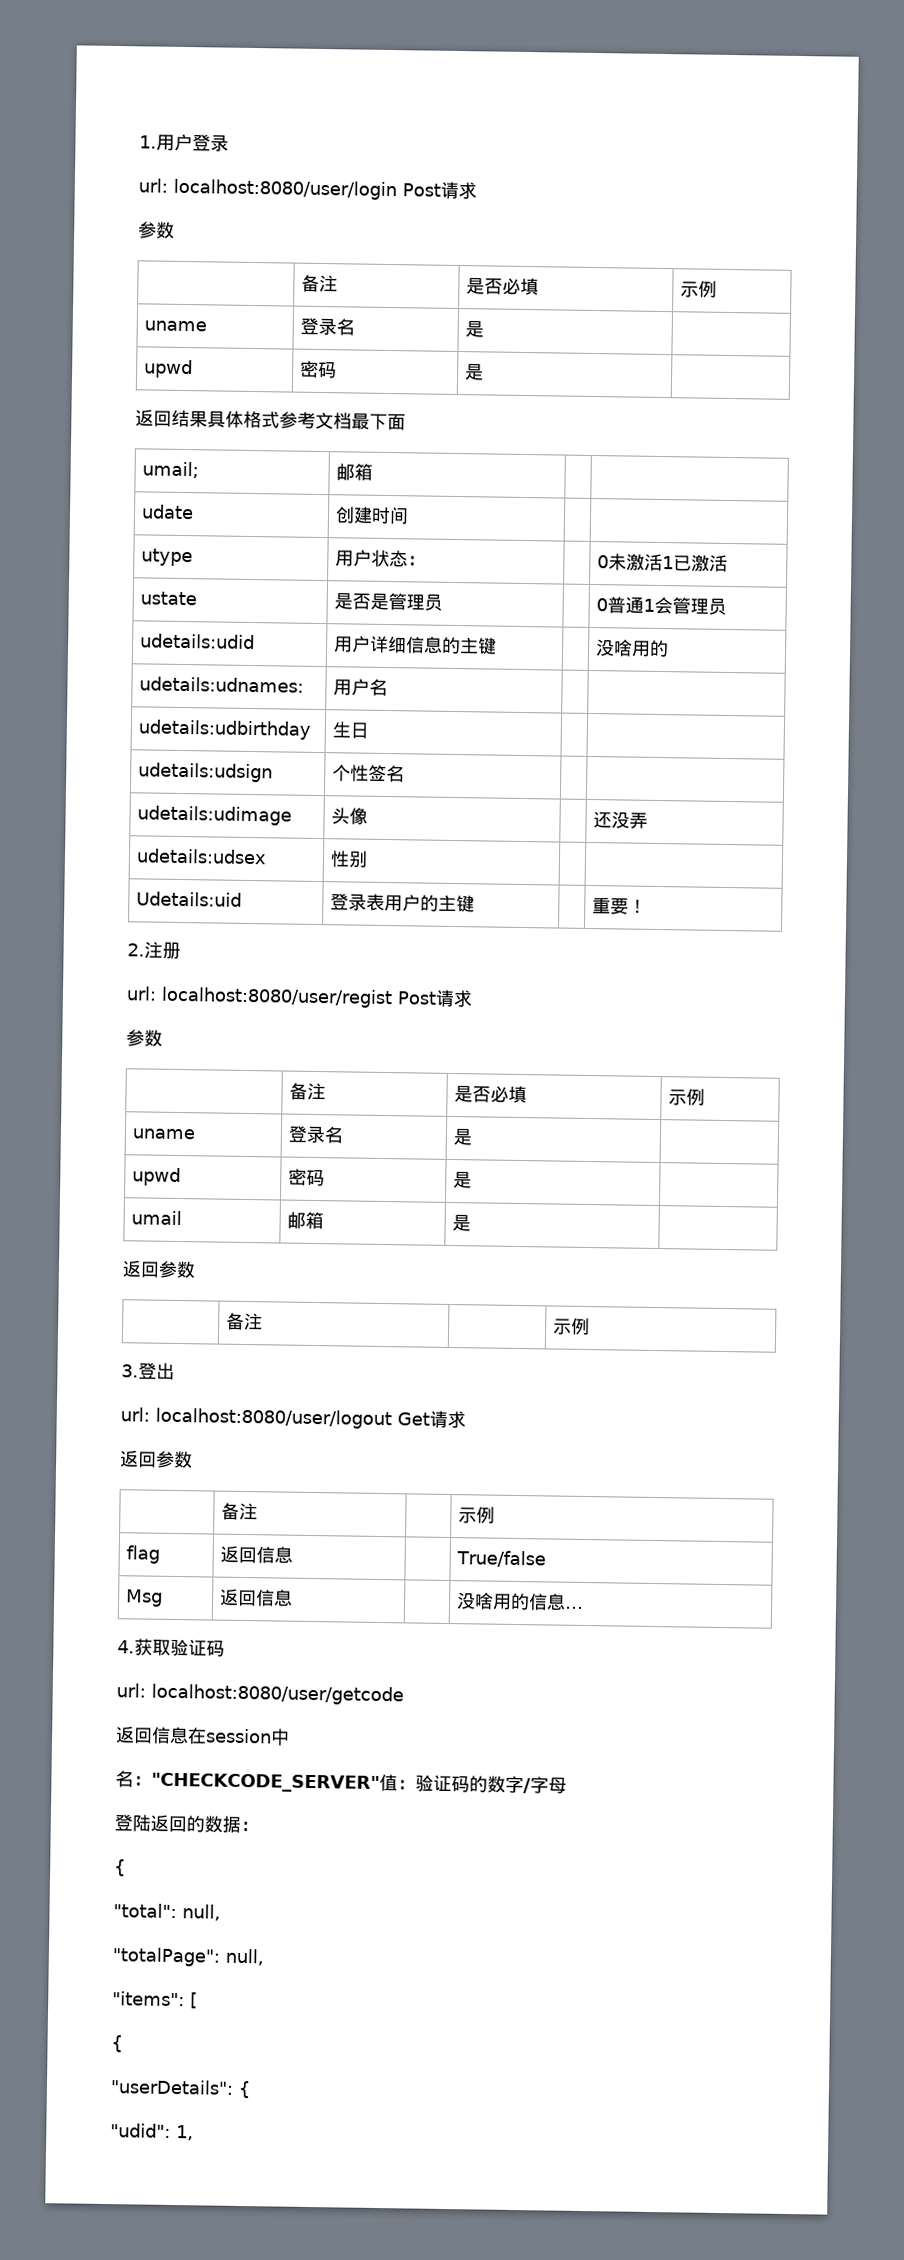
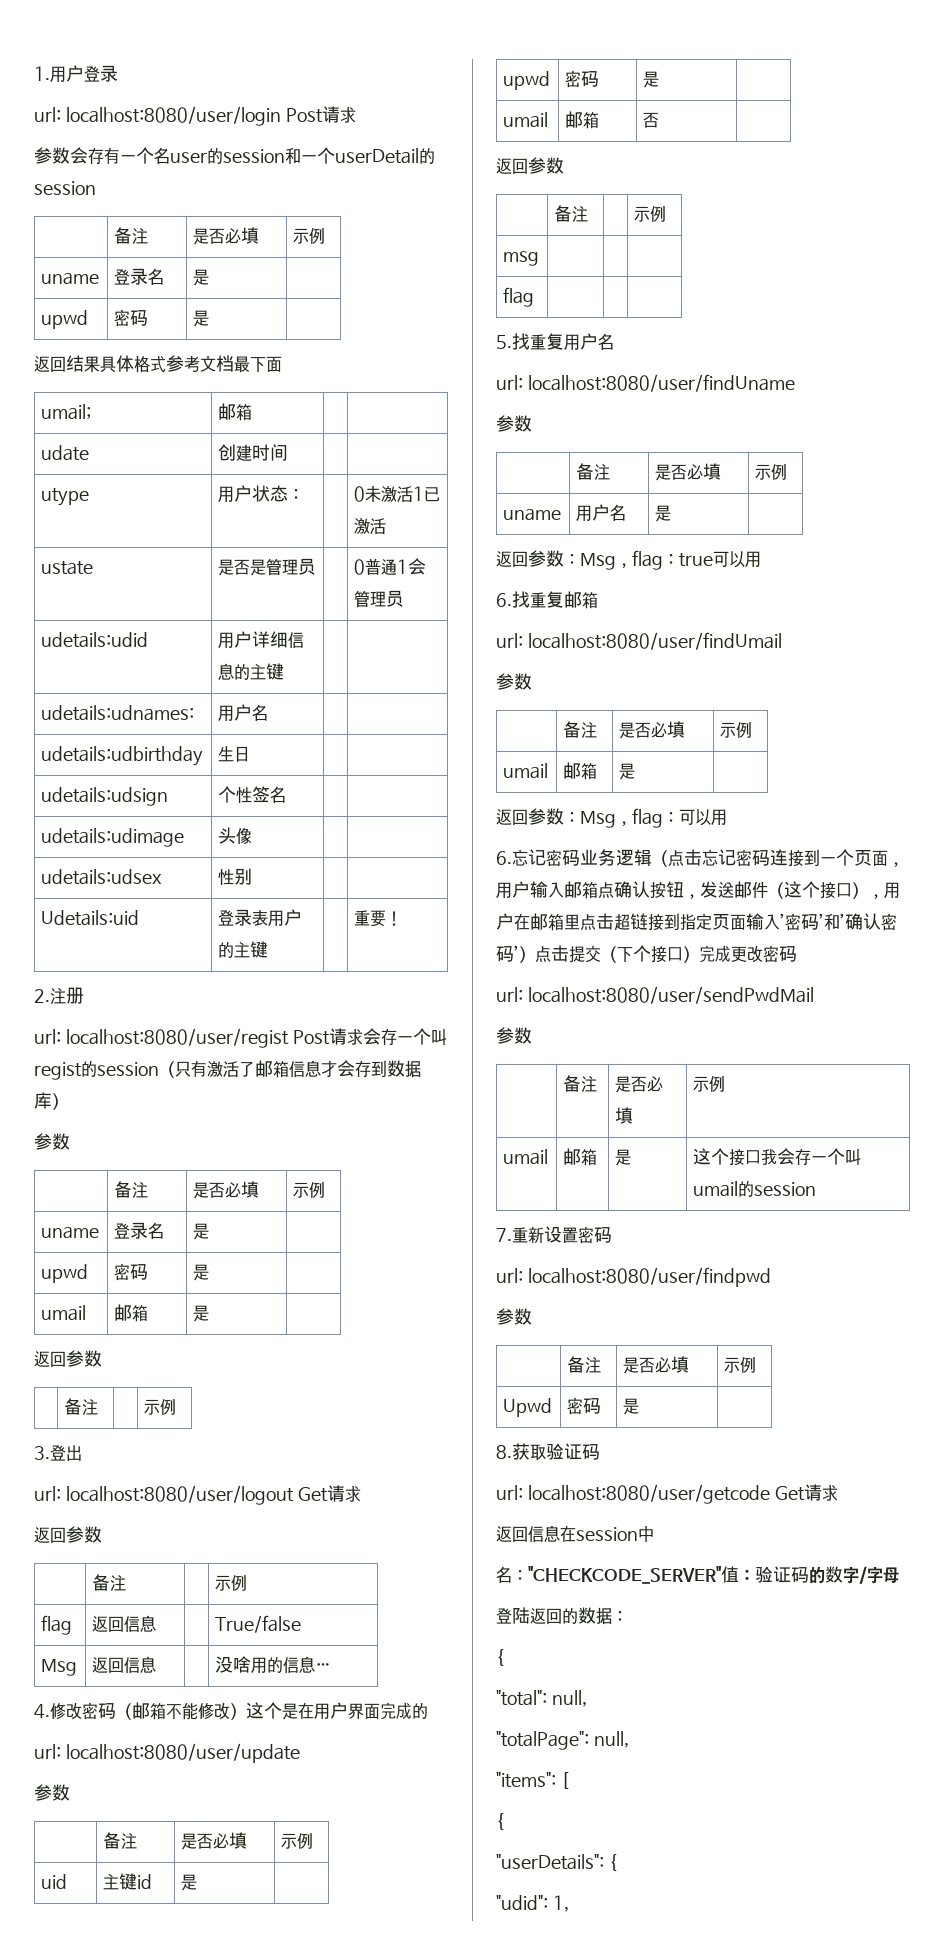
  url: localhost:8080/user/login Post请求
- 参数
+ 参数会存有一个名user的session和一个userDetail的session
- udetails:udid | 用户详细信息的主键 | | 没啥用的
+ udetails:udid | 用户详细信息的主键 | |
- udetails:udimage | 头像 | | 还没弄
+ udetails:udimage | 头像 | |
- url: localhost:8080/user/regist Post请求
+ url: localhost:8080/user/regist Post请求会存一个叫regist的session（只有激活了邮箱信息才会存到数据库）
- 4.获取验证码
+ 4.修改密码（邮箱不能修改）这个是在用户界面完成的
+ url: localhost:8080/user/update
+ 参数
+ | 备注 | 是否必填 | 示例
+ uid | 主键id | 是 |
+ upwd | 密码 | 是 |
+ umail | 邮箱 | 否 |
+ 返回参数
+ | 备注 | | 示例
+ msg | | |
+ flag | | |
+ 5.找重复用户名
+ url: localhost:8080/user/findUname
+ 参数
+ | 备注 | 是否必填 | 示例
+ uname | 用户名 | 是 |
+ 返回参数：Msg，flag：true可以用
+ 6.找重复邮箱
+ url: localhost:8080/user/findUmail
+ 参数
+ | 备注 | 是否必填 | 示例
+ umail | 邮箱 | 是 |
+ 返回参数：Msg，flag：可以用
+ 6.忘记密码业务逻辑（点击忘记密码连接到一个页面，用户输入邮箱点确认按钮，发送邮件（这个接口），用户在邮箱里点击超链接到指定页面输入’密码’和’确认密码’）点击提交（下个接口）完成更改密码
+ url: localhost:8080/user/sendPwdMail
+ 参数
+ | 备注 | 是否必填 | 示例
+ umail | 邮箱 | 是 | 这个接口我会存一个叫umail的session
+ 7.重新设置密码
+ url: localhost:8080/user/findpwd
+ 参数
+ | 备注 | 是否必填 | 示例
+ Upwd | 密码 | 是 |
+ 8.获取验证码
- url: localhost:8080/user/getcode
+ url: localhost:8080/user/getcode Get请求

